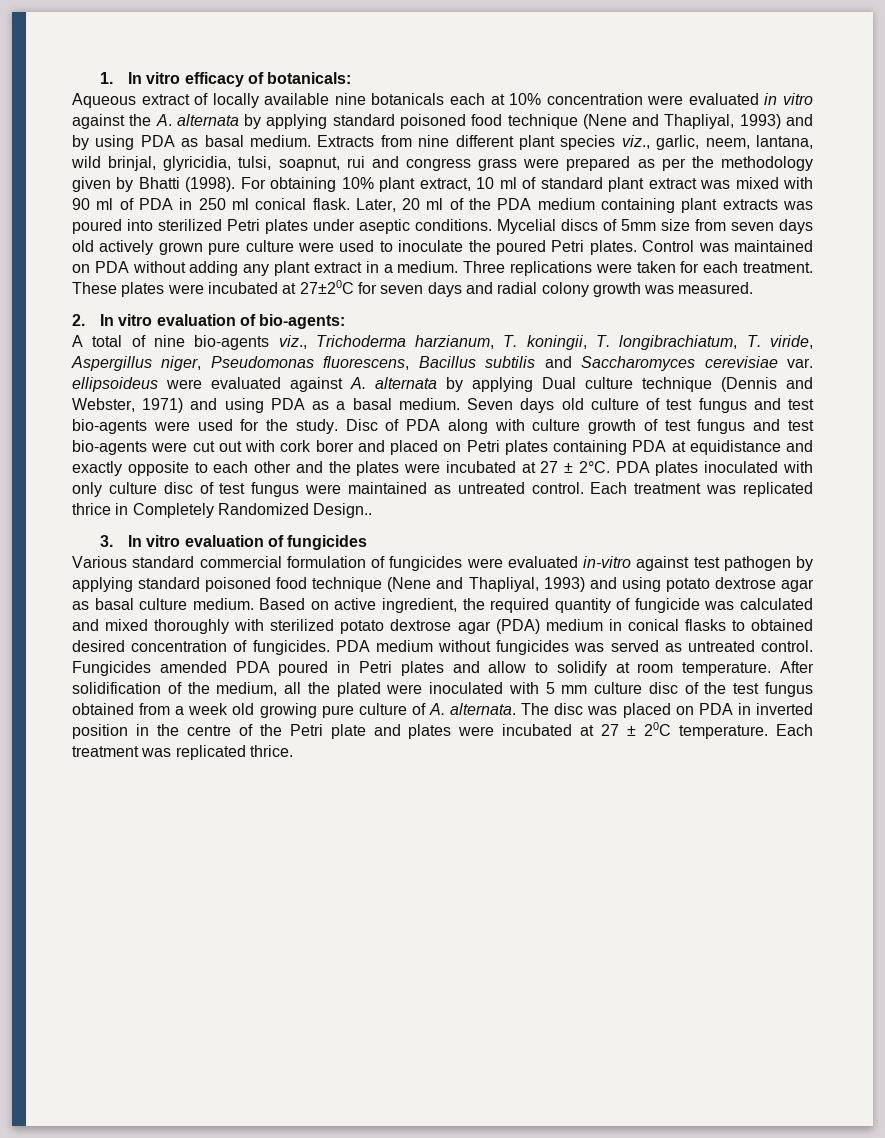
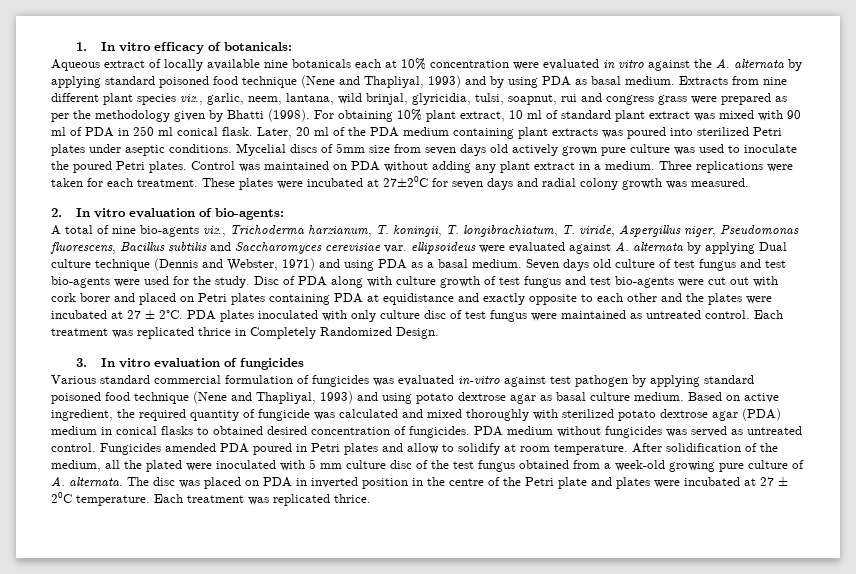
- Mycelial discs of 5mm size from seven days old actively grown pure culture were used to inoculate the poured Petri plates.
+ Mycelial discs of 5mm size from seven days old actively grown pure culture was used to inoculate the poured Petri plates.
- Each treatment was replicated thrice in Completely Randomized Design..
+ Each treatment was replicated thrice in Completely Randomized Design.
- Various standard commercial formulation of fungicides were evaluated in-vitro against test pathogen by applying standard poisoned food technique (Nene and Thapliyal, 1993) and using potato dextrose agar as basal culture medium.
+ Various standard commercial formulation of fungicides was evaluated in-vitro against test pathogen by applying standard poisoned food technique (Nene and Thapliyal, 1993) and using potato dextrose agar as basal culture medium.
- After solidification of the medium, all the plated were inoculated with 5 mm culture disc of the test fungus obtained from a week old growing pure culture of A. alternata.
+ After solidification of the medium, all the plated were inoculated with 5 mm culture disc of the test fungus obtained from a week-old growing pure culture of A. alternata.

